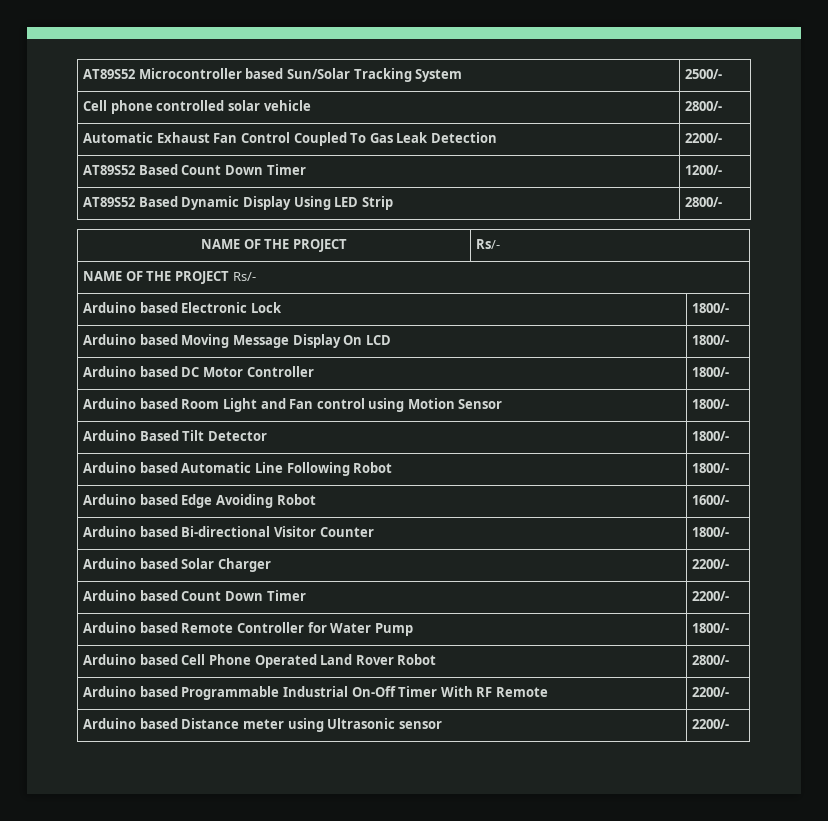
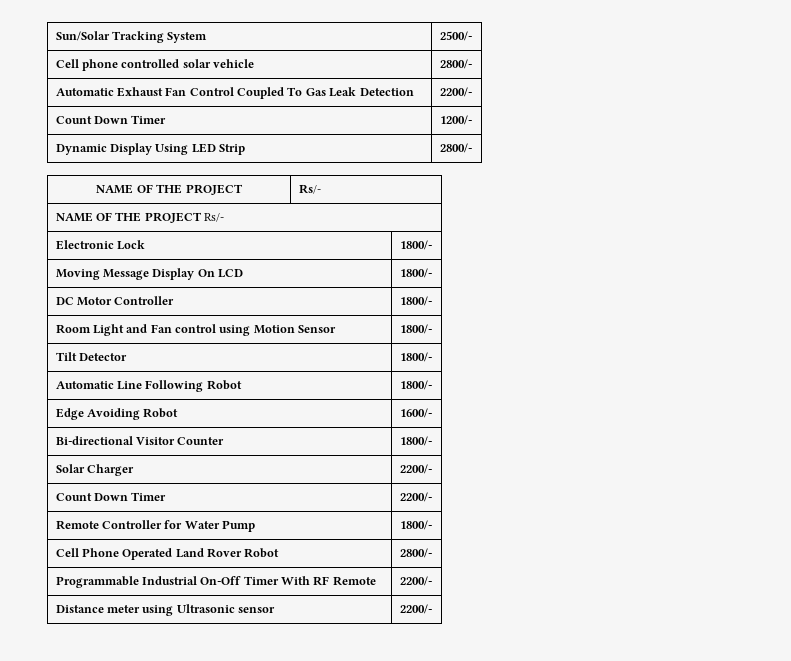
- AT89S52 Microcontroller based Sun/Solar Tracking System | 2500/-
+ Sun/Solar Tracking System | 2500/-
- AT89S52 Based Count Down Timer | 1200/-
+ Count Down Timer | 1200/-
- AT89S52 Based Dynamic Display Using LED Strip | 2800/-
+ Dynamic Display Using LED Strip | 2800/-
- Arduino based Electronic Lock | 1800/-
+ Electronic Lock | 1800/-
- Arduino based Moving Message Display On LCD | 1800/-
+ Moving Message Display On LCD | 1800/-
- Arduino based DC Motor Controller | 1800/-
+ DC Motor Controller | 1800/-
- Arduino based Room Light and Fan control using Motion Sensor | 1800/-
+ Room Light and Fan control using Motion Sensor | 1800/-
- Arduino Based Tilt Detector | 1800/-
+ Tilt Detector | 1800/-
- Arduino based Automatic Line Following Robot | 1800/-
+ Automatic Line Following Robot | 1800/-
- Arduino based Edge Avoiding Robot | 1600/-
+ Edge Avoiding Robot | 1600/-
- Arduino based Bi-directional Visitor Counter | 1800/-
+ Bi-directional Visitor Counter | 1800/-
- Arduino based Solar Charger | 2200/-
+ Solar Charger | 2200/-
- Arduino based Count Down Timer | 2200/-
+ Count Down Timer | 2200/-
- Arduino based Remote Controller for Water Pump | 1800/-
+ Remote Controller for Water Pump | 1800/-
- Arduino based Cell Phone Operated Land Rover Robot | 2800/-
+ Cell Phone Operated Land Rover Robot | 2800/-
- Arduino based Programmable Industrial On-Off Timer With RF Remote | 2200/-
+ Programmable Industrial On-Off Timer With RF Remote | 2200/-
- Arduino based Distance meter using Ultrasonic sensor | 2200/-
+ Distance meter using Ultrasonic sensor | 2200/-

